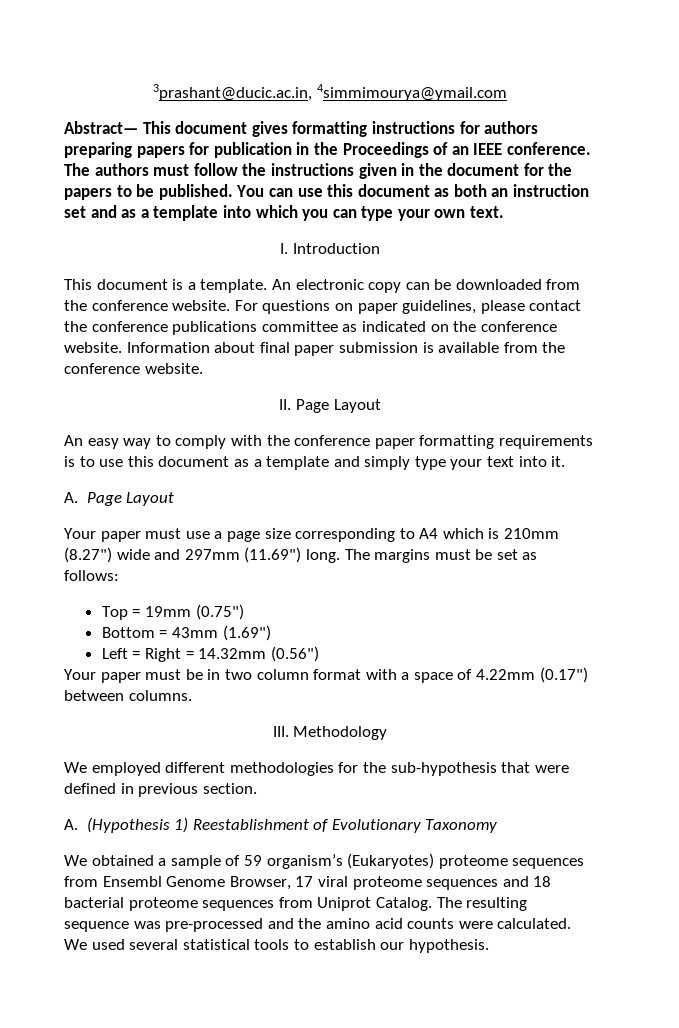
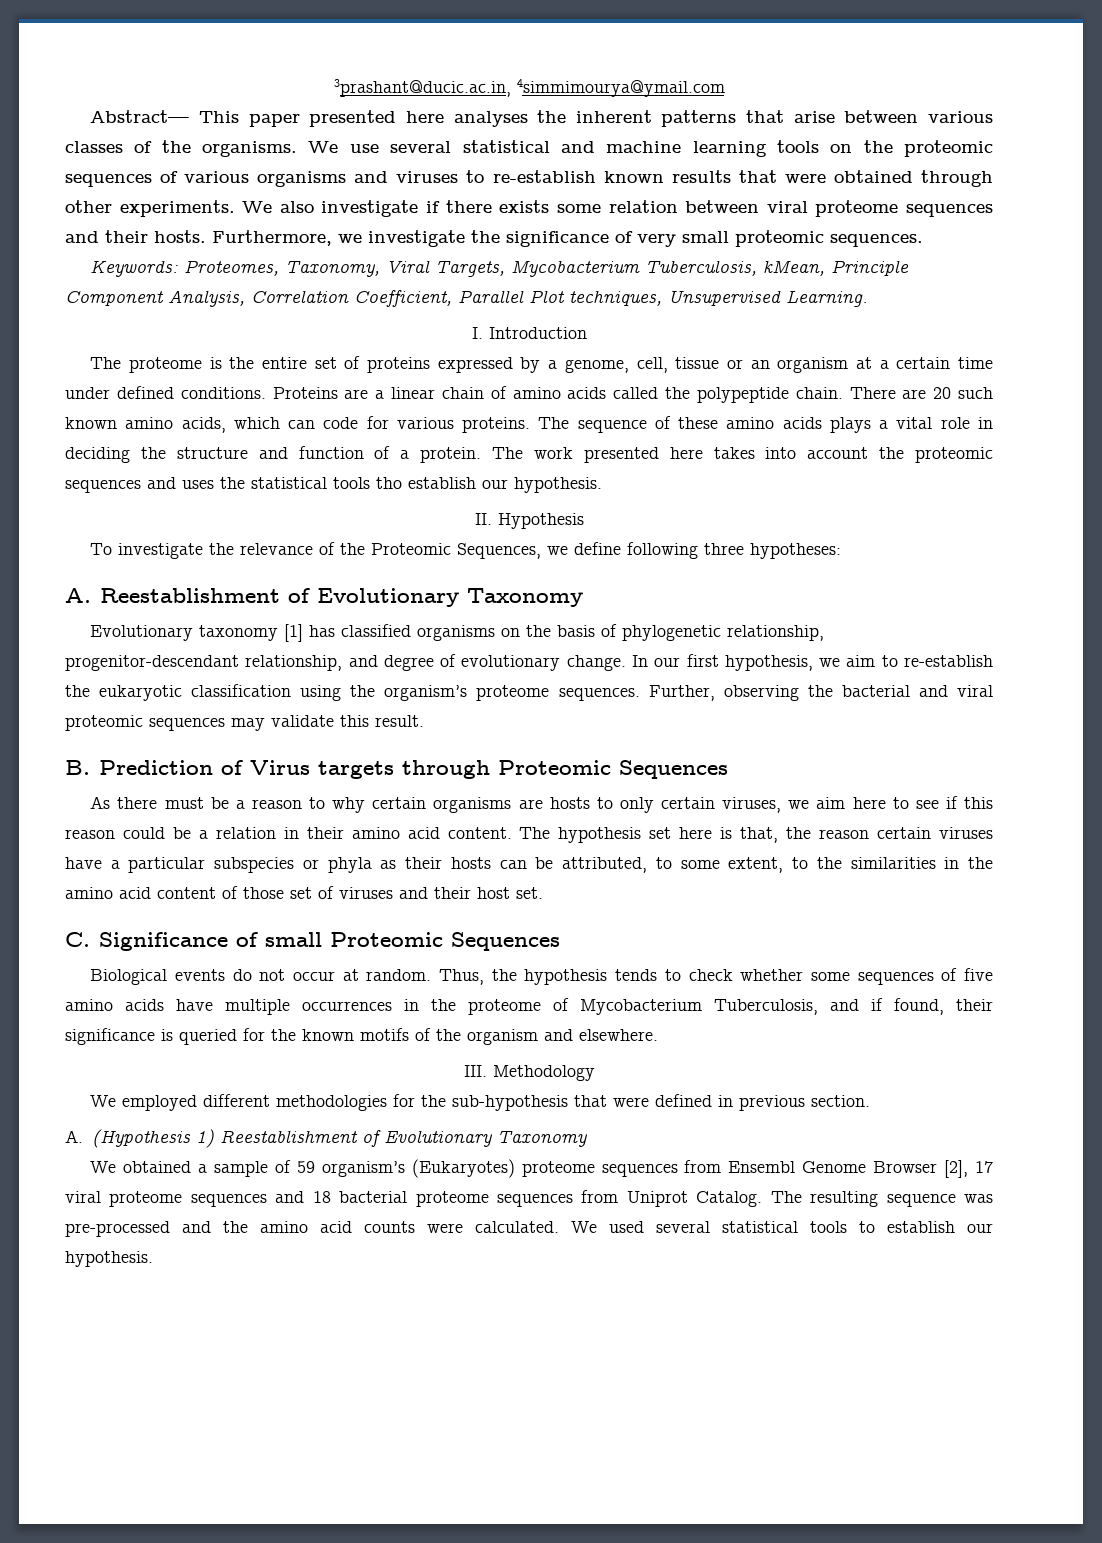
- Abstract— This document gives formatting instructions for authors preparing papers for publication in the Proceedings of an IEEE conference. The authors must follow the instructions given in the document for the papers to be published. You can use this document as both an instruction set and as a template into which you can type your own text.
+ Abstract— This paper presented here analyses the inherent patterns that arise between various classes of the organisms. We use several statistical and machine learning tools on the proteomic sequences of various organisms and viruses to re-establish known results that were obtained through other experiments. We also investigate if there exists some relation between viral proteome sequences and their hosts. Furthermore, we investigate the significance of very small proteomic sequences.
+ Keywords: Proteomes, Taxonomy, Viral Targets, Mycobacterium Tuberculosis, kMean, Principle Component Analysis, Correlation Coefficient, Parallel Plot techniques, Unsupervised Learning.
  I. Introduction
- This document is a template. An electronic copy can be downloaded from the conference website. For questions on paper guidelines, please contact the conference publications committee as indicated on the conference website. Information about final paper submission is available from the conference website.
- II. Page Layout
- An easy way to comply with the conference paper formatting requirements is to use this document as a template and simply type your text into it.
- A. Page Layout
- Your paper must use a page size corresponding to A4 which is 210mm (8.27") wide and 297mm (11.69") long. The margins must be set as follows:
- Top = 19mm (0.75")
- Bottom = 43mm (1.69")
- Left = Right = 14.32mm (0.56")
- Your paper must be in two column format with a space of 4.22mm (0.17") between columns.
+ The proteome is the entire set of proteins expressed by a genome, cell, tissue or an organism at a certain time under defined conditions. Proteins are a linear chain of amino acids called the polypeptide chain. There are 20 such known amino acids, which can code for various proteins. The sequence of these amino acids plays a vital role in deciding the structure and function of a protein. The work presented here takes into account the proteomic sequences and uses the statistical tools tho establish our hypothesis.
+ II. Hypothesis
+ To investigate the relevance of the Proteomic Sequences, we define following three hypotheses:
+ A. Reestablishment of Evolutionary Taxonomy
+ Evolutionary taxonomy [1] has classified organisms on the basis of phylogenetic relationship, progenitor-descendant relationship, and degree of evolutionary change. In our first hypothesis, we aim to re-establish the eukaryotic classification using the organism’s proteome sequences. Further, observing the bacterial and viral proteomic sequences may validate this result.
+ B. Prediction of Virus targets through Proteomic Sequences
+ As there must be a reason to why certain organisms are hosts to only certain viruses, we aim here to see if this reason could be a relation in their amino acid content. The hypothesis set here is that, the reason certain viruses have a particular subspecies or phyla as their hosts can be attributed, to some extent, to the similarities in the amino acid content of those set of viruses and their host set.
+ C. Significance of small Proteomic Sequences
+ Biological events do not occur at random. Thus, the hypothesis tends to check whether some sequences of five amino acids have multiple occurrences in the proteome of Mycobacterium Tuberculosis, and if found, their significance is queried for the known motifs of the organism and elsewhere.
- We obtained a sample of 59 organism’s (Eukaryotes) proteome sequences from Ensembl Genome Browser, 17 viral proteome sequences and 18 bacterial proteome sequences from Uniprot Catalog.
+ We obtained a sample of 59 organism’s (Eukaryotes) proteome sequences from Ensembl Genome Browser [2], 17 viral proteome sequences and 18 bacterial proteome sequences from Uniprot Catalog.

